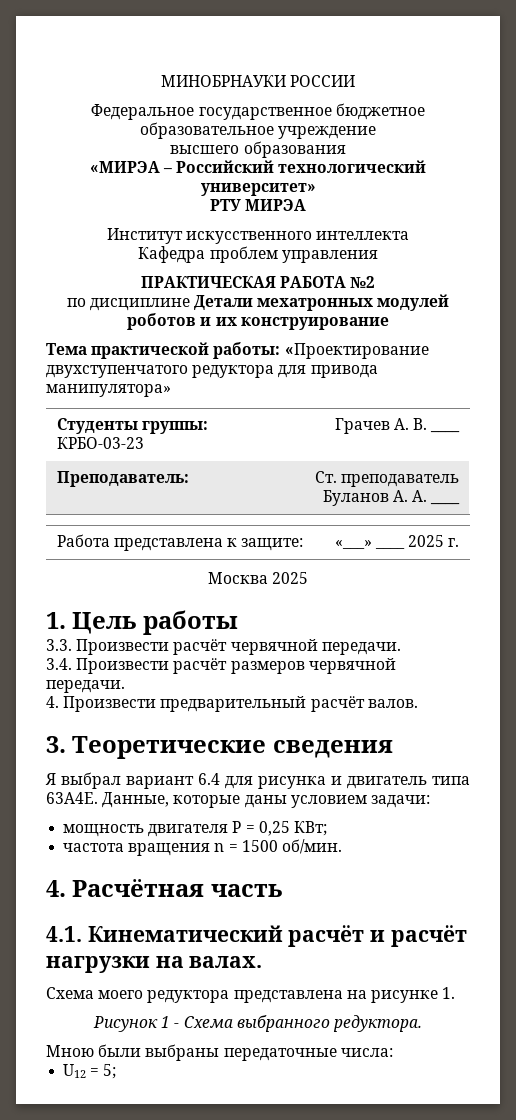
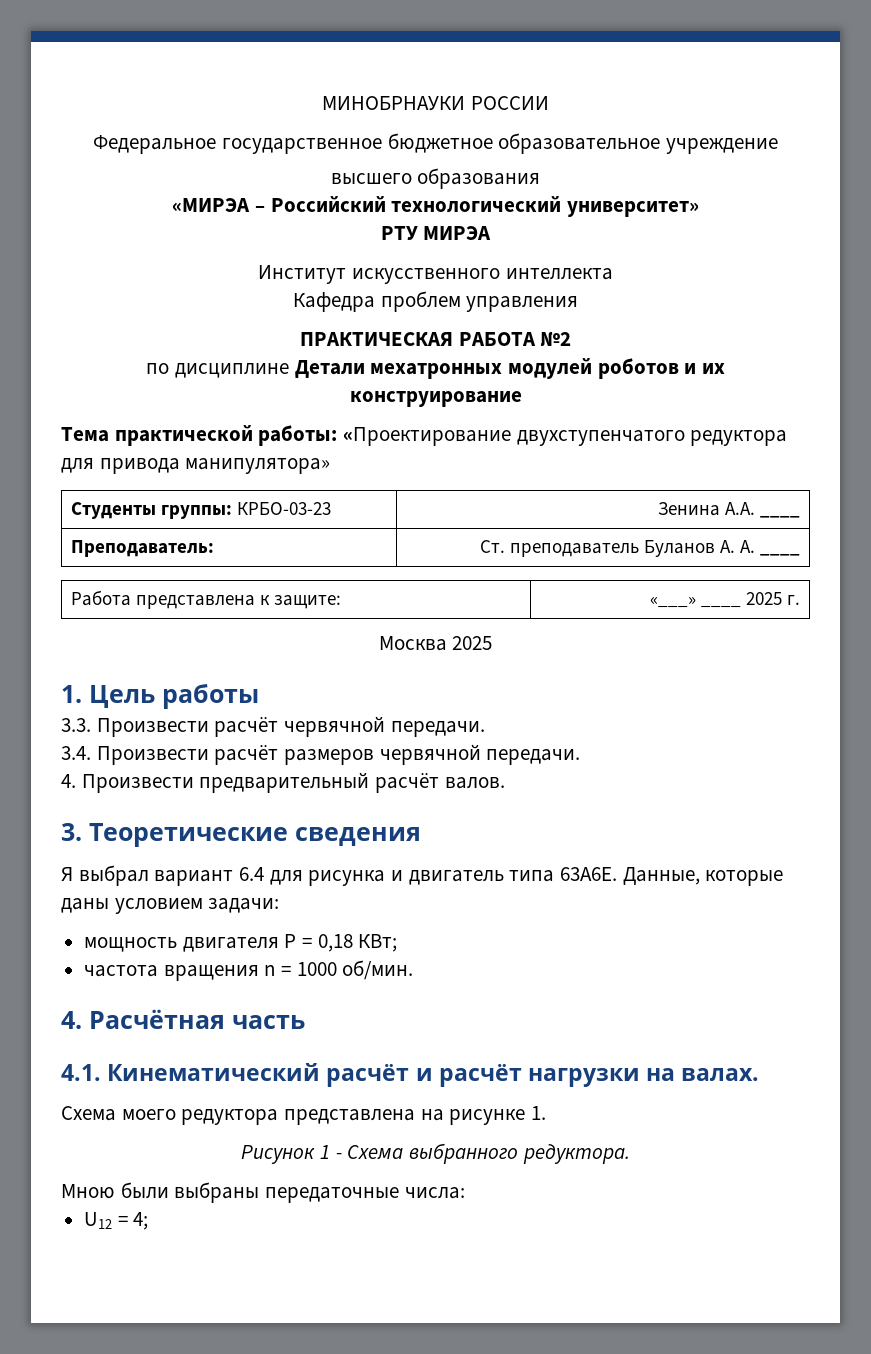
- Студенты группы: КРБО-03-23 | Грачев А. В. ____
+ Студенты группы: КРБО-03-23 | Зенина А.А. ____
- Я выбрал вариант 6.4 для рисунка и двигатель типа 63A4E.
+ Я выбрал вариант 6.4 для рисунка и двигатель типа 63A6E.
- мощность двигателя P = 0,25 КВт;
+ мощность двигателя P = 0,18 КВт;
- частота вращения n = 1500 об/мин.
+ частота вращения n = 1000 об/мин.
- U12 = 5;
+ U12 = 4;

